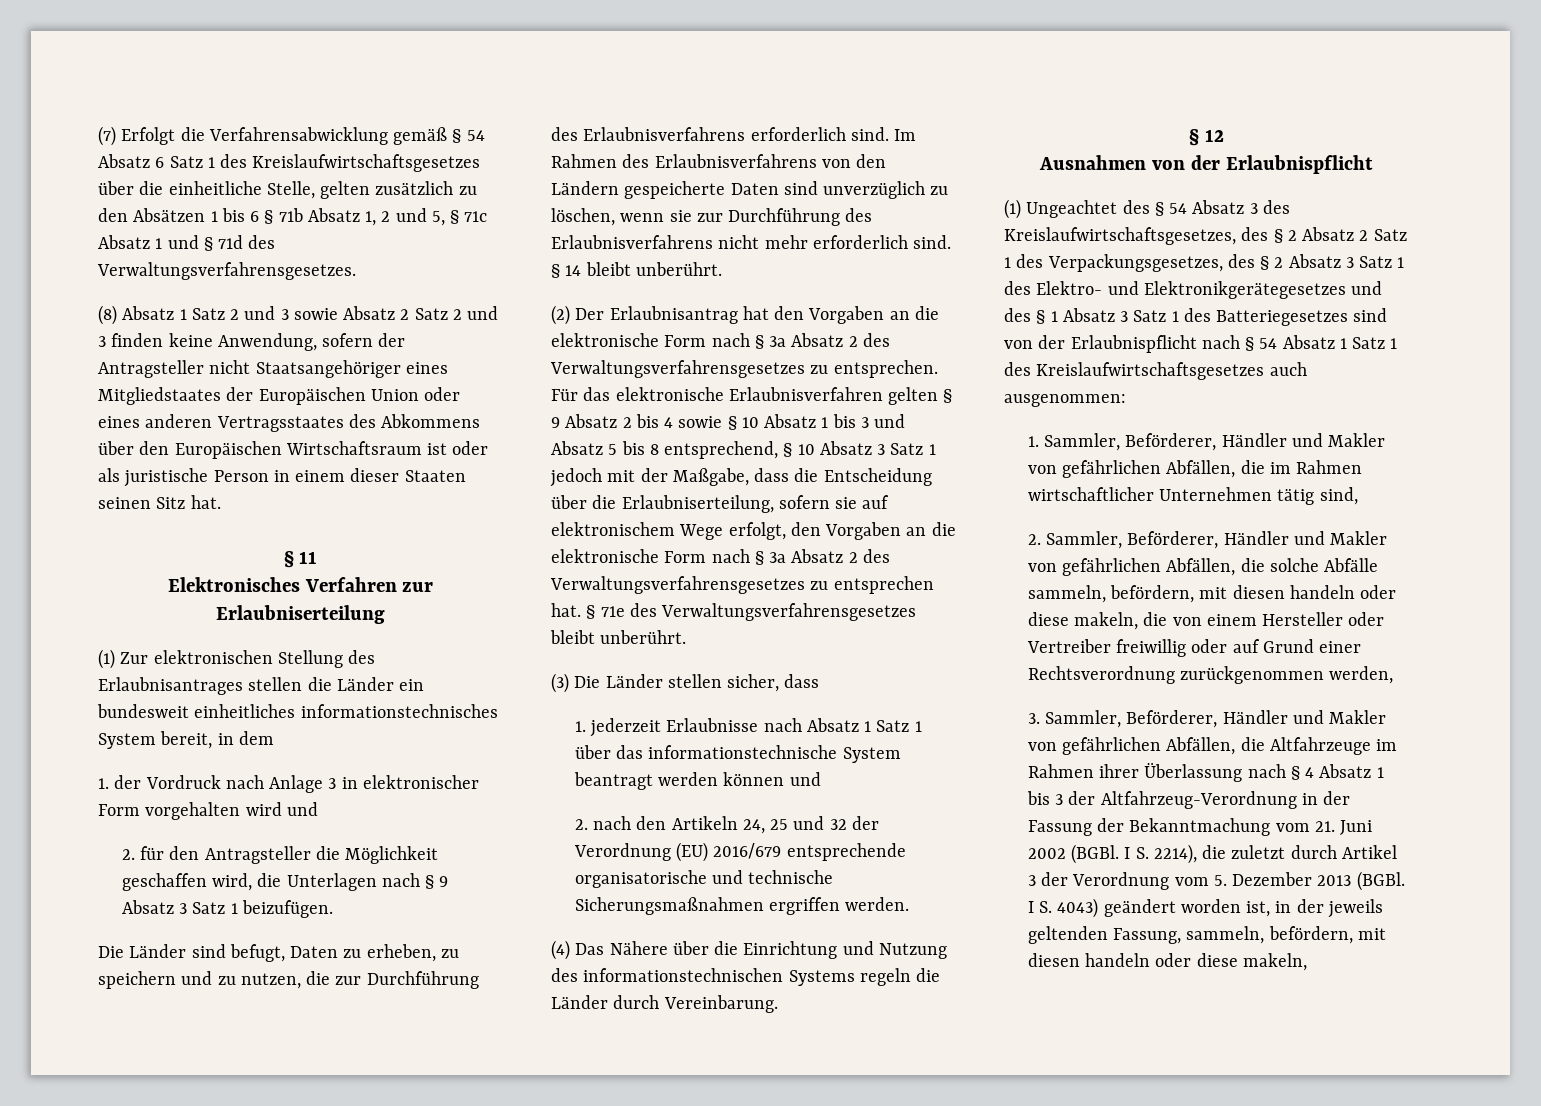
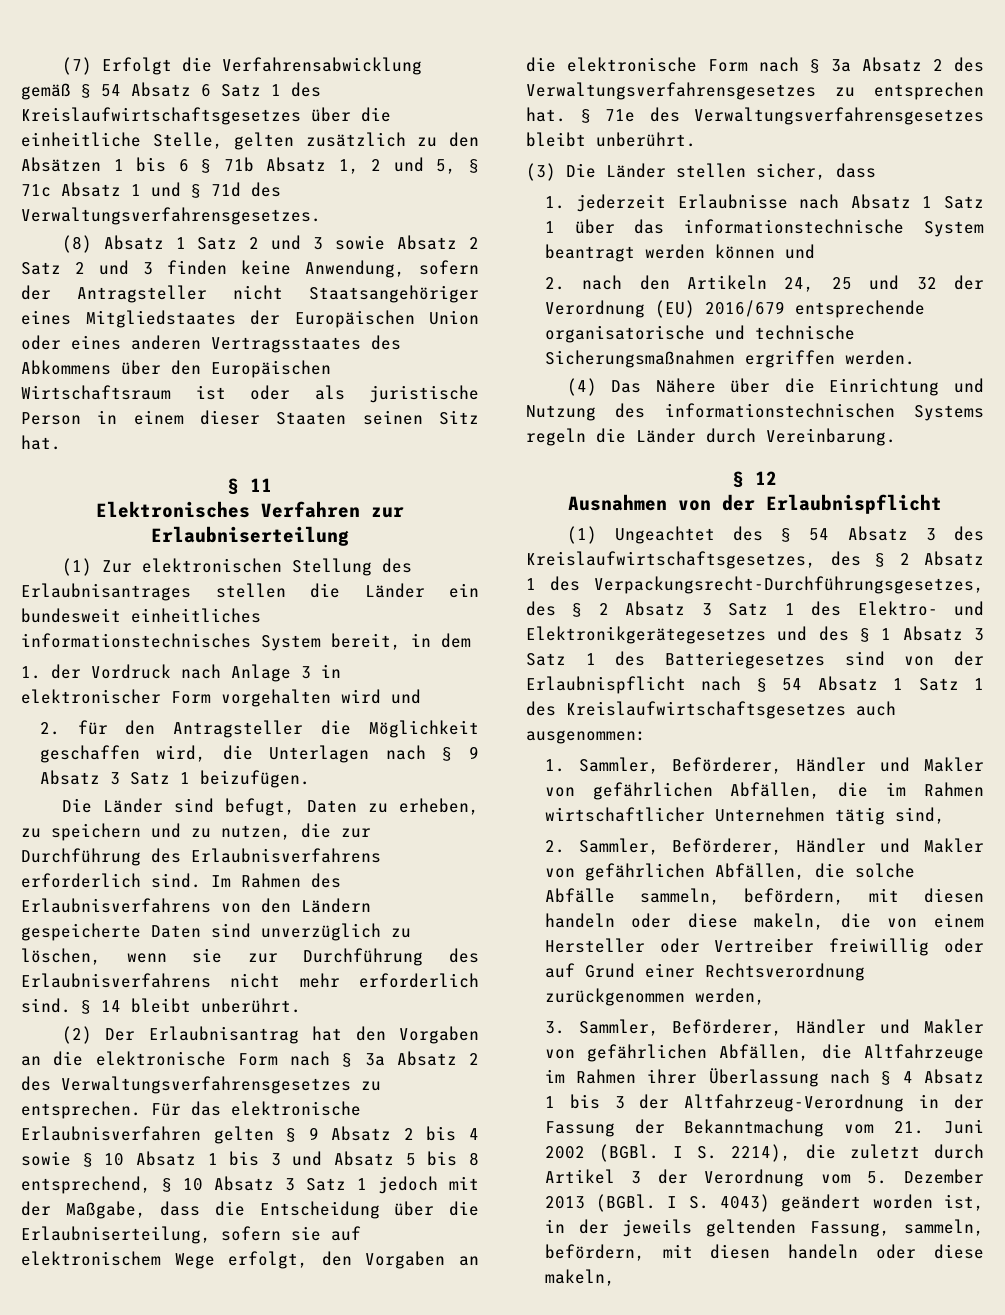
- (1) Ungeachtet des § 54 Absatz 3 des Kreislaufwirtschaftsgesetzes, des § 2 Absatz 2 Satz 1 des Verpackungsgesetzes, des § 2 Absatz 3 Satz 1 des Elektro- und Elektronikgerätegesetzes und des § 1 Absatz 3 Satz 1 des Batteriegesetzes sind von der Erlaubnispflicht nach § 54 Absatz 1 Satz 1 des Kreislaufwirtschaftsgesetzes auch ausgenommen:
+ (1) Ungeachtet des § 54 Absatz 3 des Kreislaufwirtschaftsgesetzes, des § 2 Absatz 1 des Verpackungsrecht-Durchführungsgesetzes, des § 2 Absatz 3 Satz 1 des Elektro- und Elektronikgerätegesetzes und des § 1 Absatz 3 Satz 1 des Batteriegesetzes sind von der Erlaubnispflicht nach § 54 Absatz 1 Satz 1 des Kreislaufwirtschaftsgesetzes auch ausgenommen:

